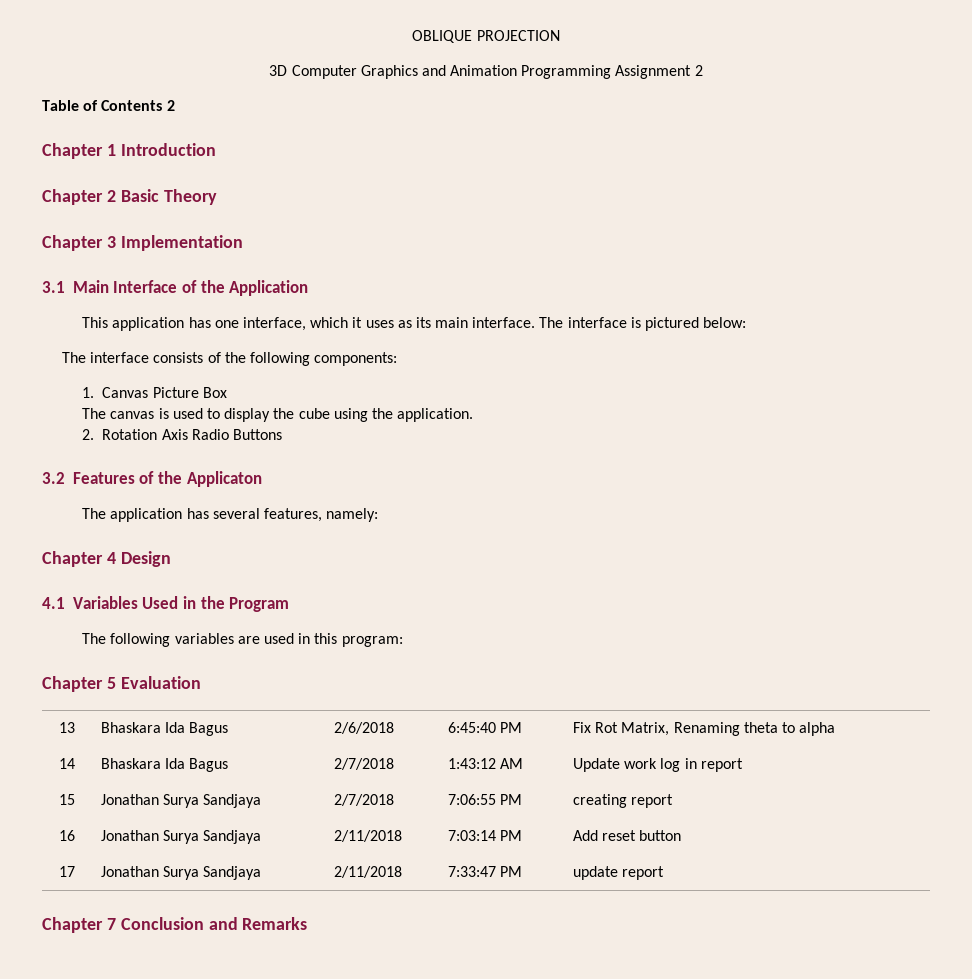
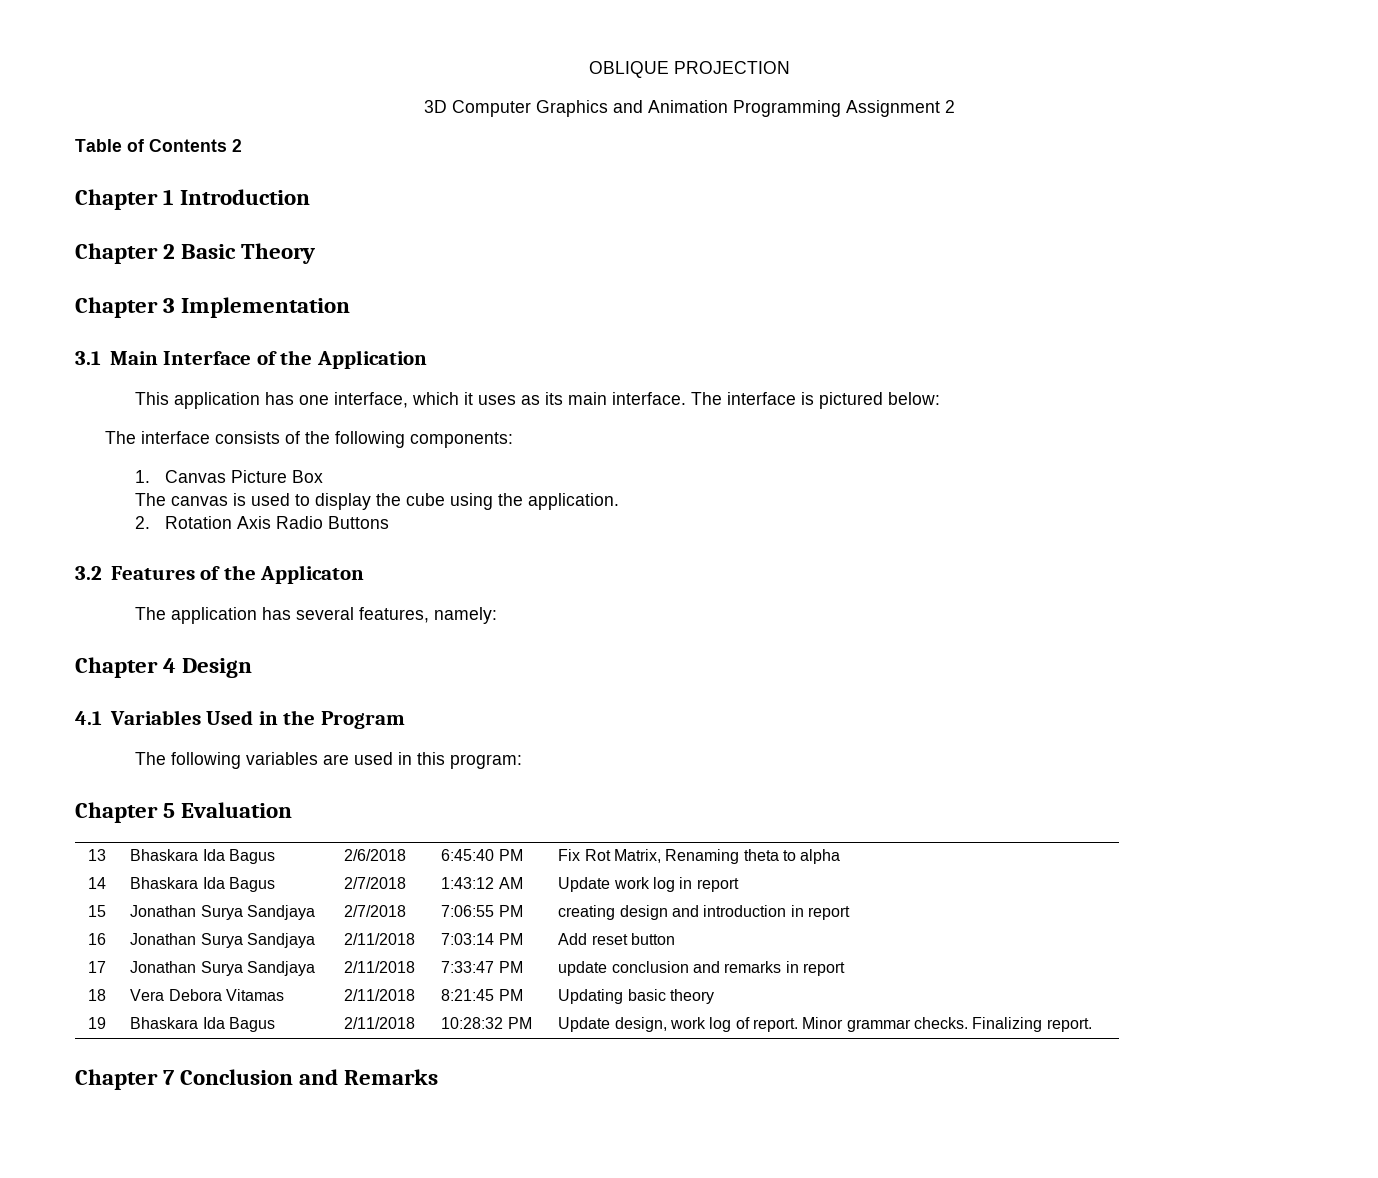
- 15 | Jonathan Surya Sandjaya | 2/7/2018 | 7:06:55 PM | creating report
+ 15 | Jonathan Surya Sandjaya | 2/7/2018 | 7:06:55 PM | creating design and introduction in report
- 17 | Jonathan Surya Sandjaya | 2/11/2018 | 7:33:47 PM | update report
+ 17 | Jonathan Surya Sandjaya | 2/11/2018 | 7:33:47 PM | update conclusion and remarks in report
+ 18 | Vera Debora Vitamas | 2/11/2018 | 8:21:45 PM | Updating basic theory
+ 19 | Bhaskara Ida Bagus | 2/11/2018 | 10:28:32 PM | Update design, work log of report. Minor grammar checks. Finalizing report.

